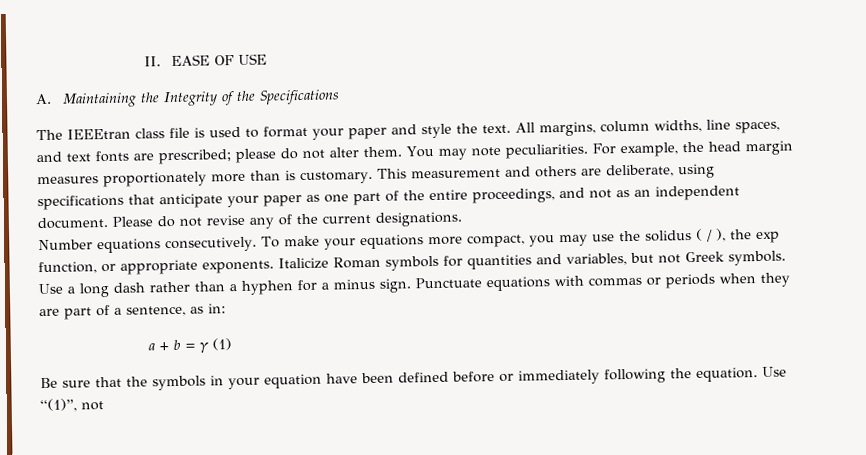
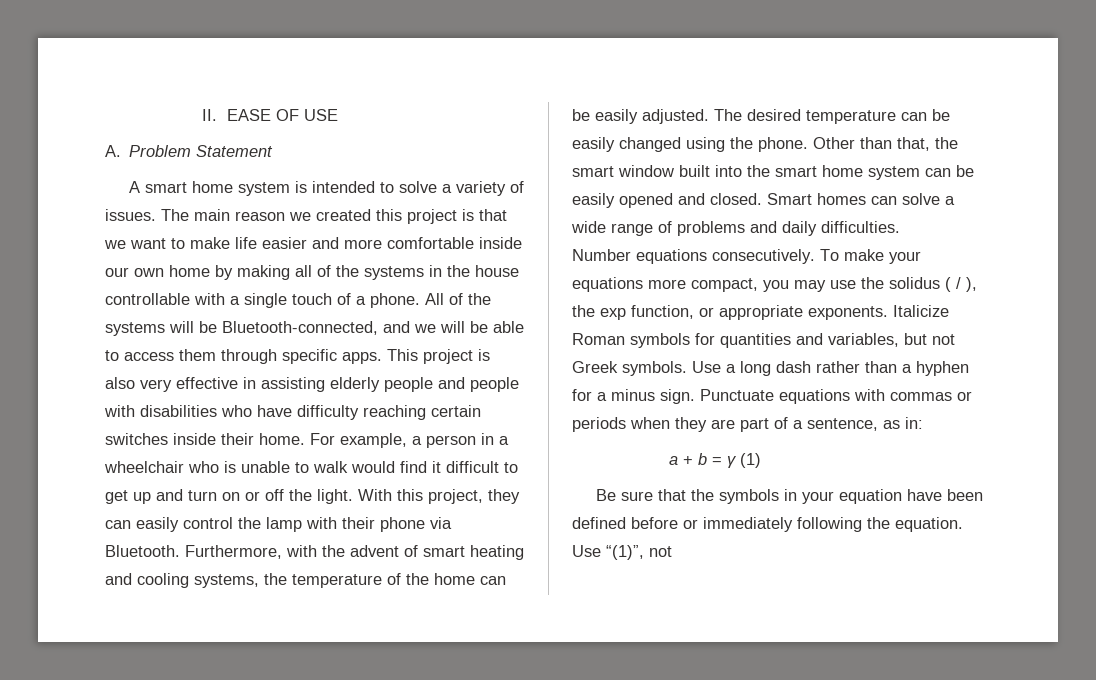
- A. Maintaining the Integrity of the Specifications
- The IEEEtran class file is used to format your paper and style the text. All margins, column widths, line spaces, and text fonts are prescribed; please do not alter them. You may note peculiarities. For example, the head margin measures proportionately more than is customary. This measurement and others are deliberate, using specifications that anticipate your paper as one part of the entire proceedings, and not as an independent document. Please do not revise any of the current designations.
+ A. Problem Statement
+ A smart home system is intended to solve a variety of issues. The main reason we created this project is that we want to make life easier and more comfortable inside our own home by making all of the systems in the house controllable with a single touch of a phone. All of the systems will be Bluetooth-connected, and we will be able to access them through specific apps. This project is also very effective in assisting elderly people and people with disabilities who have difficulty reaching certain switches inside their home. For example, a person in a wheelchair who is unable to walk would find it difficult to get up and turn on or off the light. With this project, they can easily control the lamp with their phone via Bluetooth. Furthermore, with the advent of smart heating and cooling systems, the temperature of the home can be easily adjusted. The desired temperature can be easily changed using the phone. Other than that, the smart window built into the smart home system can be easily opened and closed. Smart homes can solve a wide range of problems and daily difficulties.

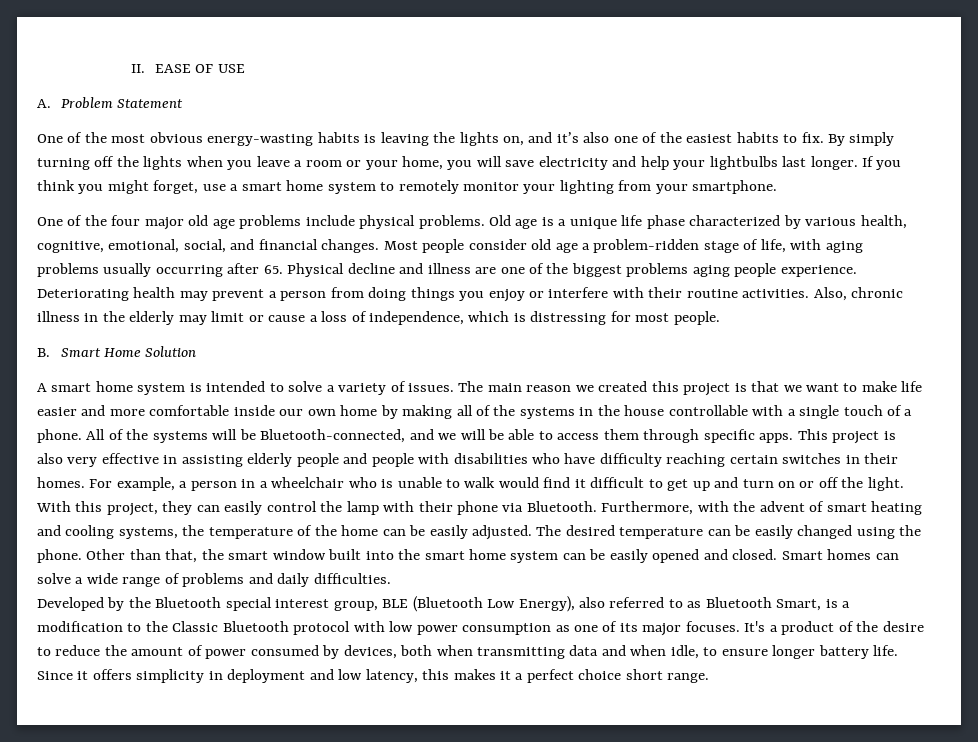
+ One of the most obvious energy-wasting habits is leaving the lights on, and it’s also one of the easiest habits to fix. By simply turning off the lights when you leave a room or your home, you will save electricity and help your lightbulbs last longer. If you think you might forget, use a smart home system to remotely monitor your lighting from your smartphone.
+ One of the four major old age problems include physical problems. Old age is a unique life phase characterized by various health, cognitive, emotional, social, and financial changes. Most people consider old age a problem-ridden stage of life, with aging problems usually occurring after 65. Physical decline and illness are one of the biggest problems aging people experience. Deteriorating health may prevent a person from doing things you enjoy or interfere with their routine activities. Also, chronic illness in the elderly may limit or cause a loss of independence, which is distressing for most people.
+ B. Smart Home Solution
- This project is also very effective in assisting elderly people and people with disabilities who have difficulty reaching certain switches inside their home.
+ This project is also very effective in assisting elderly people and people with disabilities who have difficulty reaching certain switches in their homes.
- Number equations consecutively. To make your equations more compact, you may use the solidus ( / ), the exp function, or appropriate exponents. Italicize Roman symbols for quantities and variables, but not Greek symbols. Use a long dash rather than a hyphen for a minus sign. Punctuate equations with commas or periods when they are part of a sentence, as in:
- a + b = γ (1)
- Be sure that the symbols in your equation have been defined before or immediately following the equation. Use “(1)”, not
+ Developed by the Bluetooth special interest group, BLE (Bluetooth Low Energy), also referred to as Bluetooth Smart, is a modification to the Classic Bluetooth protocol with low power consumption as one of its major focuses. It's a product of the desire to reduce the amount of power consumed by devices, both when transmitting data and when idle, to ensure longer battery life. Since it offers simplicity in deployment and low latency, this makes it a perfect choice short range.

